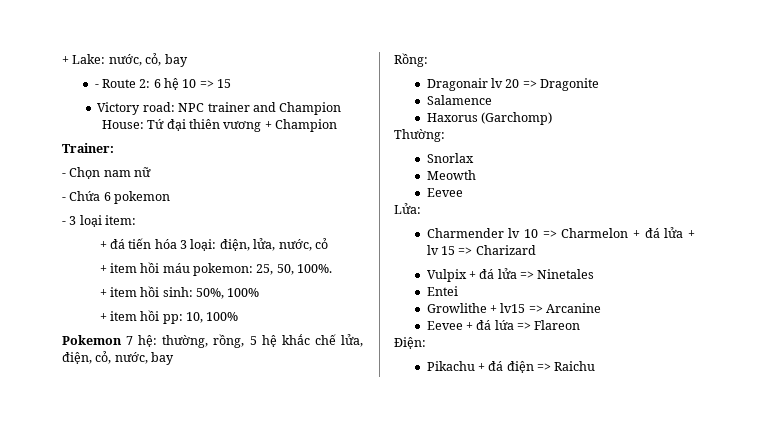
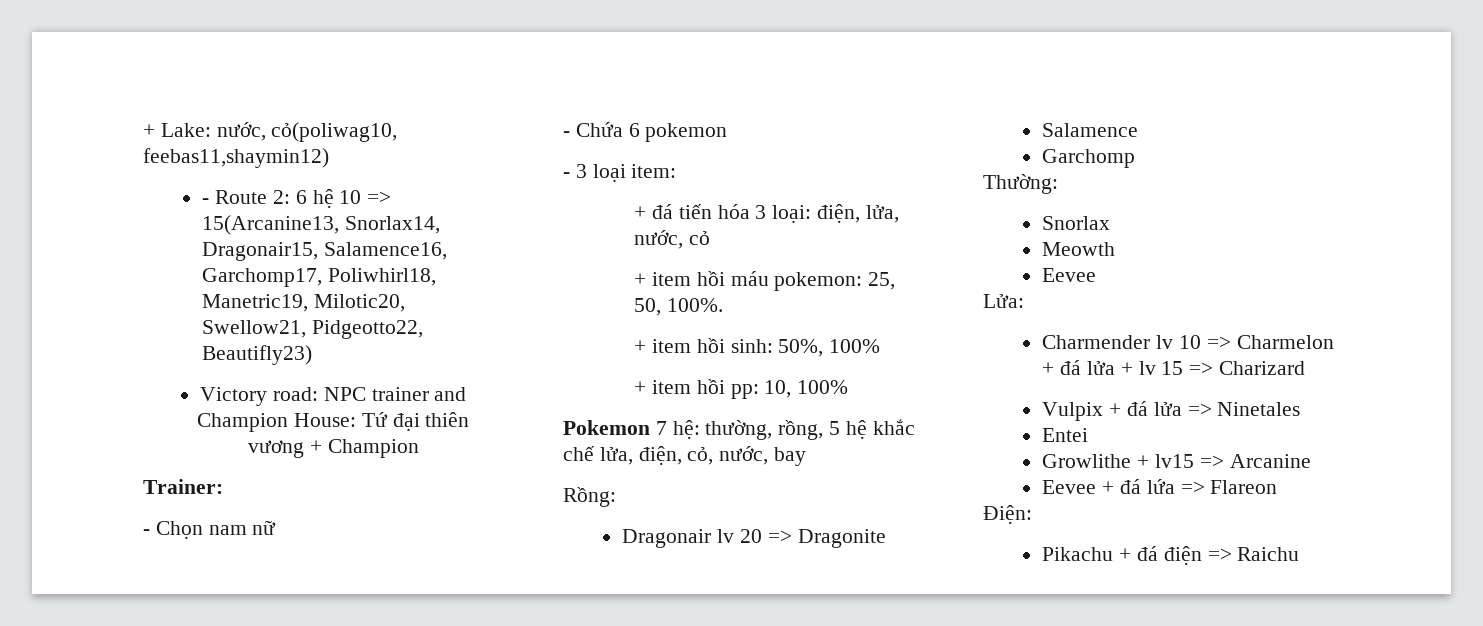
- + Lake: nước, cỏ, bay
+ + Lake: nước, cỏ(poliwag10, feebas11,shaymin12)
- - Route 2: 6 hệ 10 => 15
+ - Route 2: 6 hệ 10 => 15(Arcanine13, Snorlax14, Dragonair15, Salamence16, Garchomp17, Poliwhirl18, Manetric19, Milotic20, Swellow21, Pidgeotto22, Beautifly23)
- Haxorus (Garchomp)
+ Garchomp

